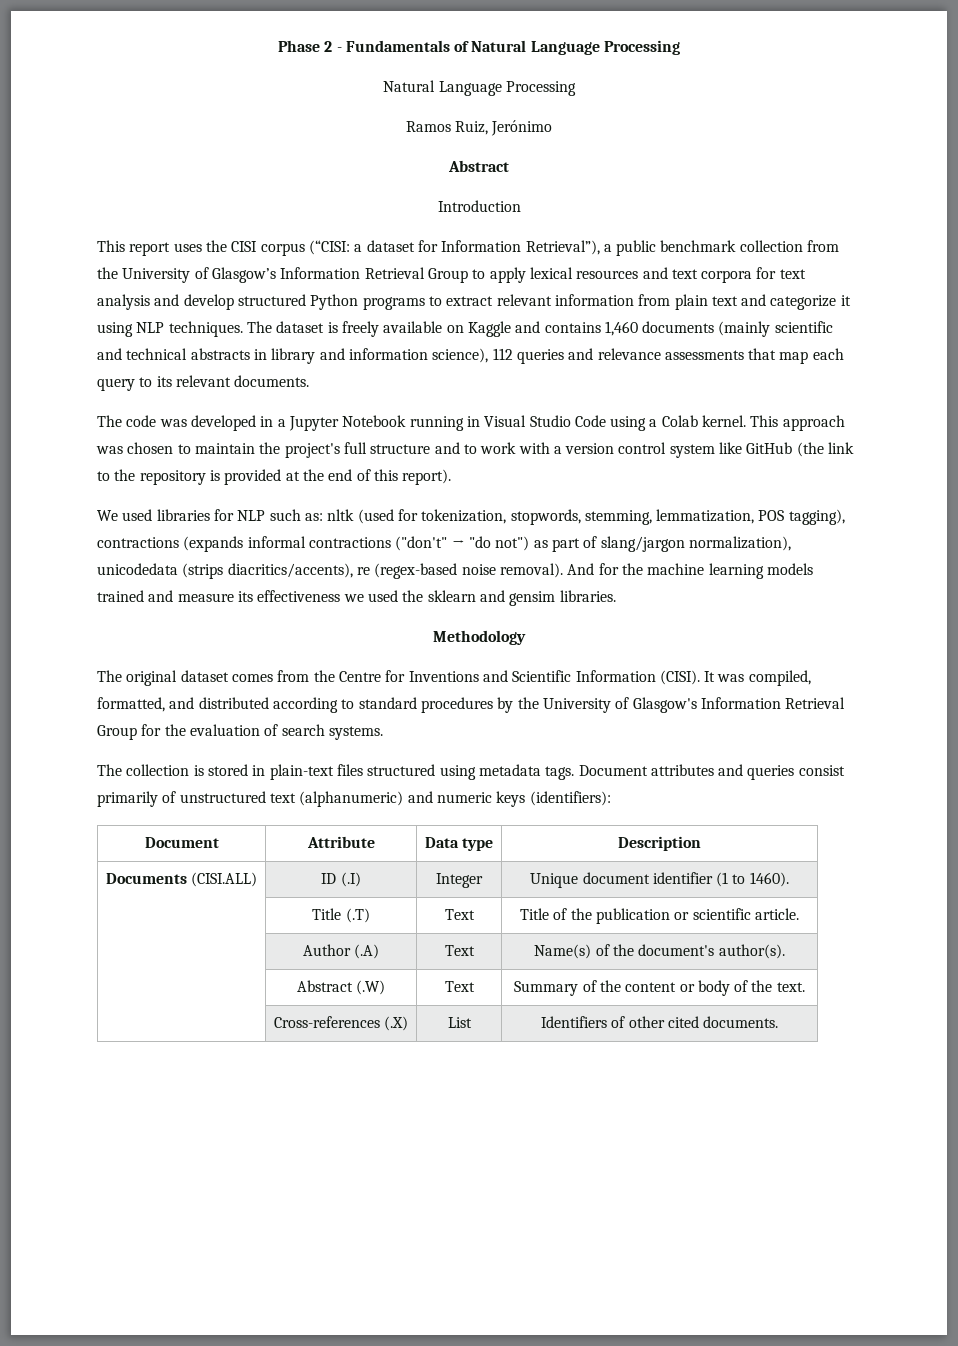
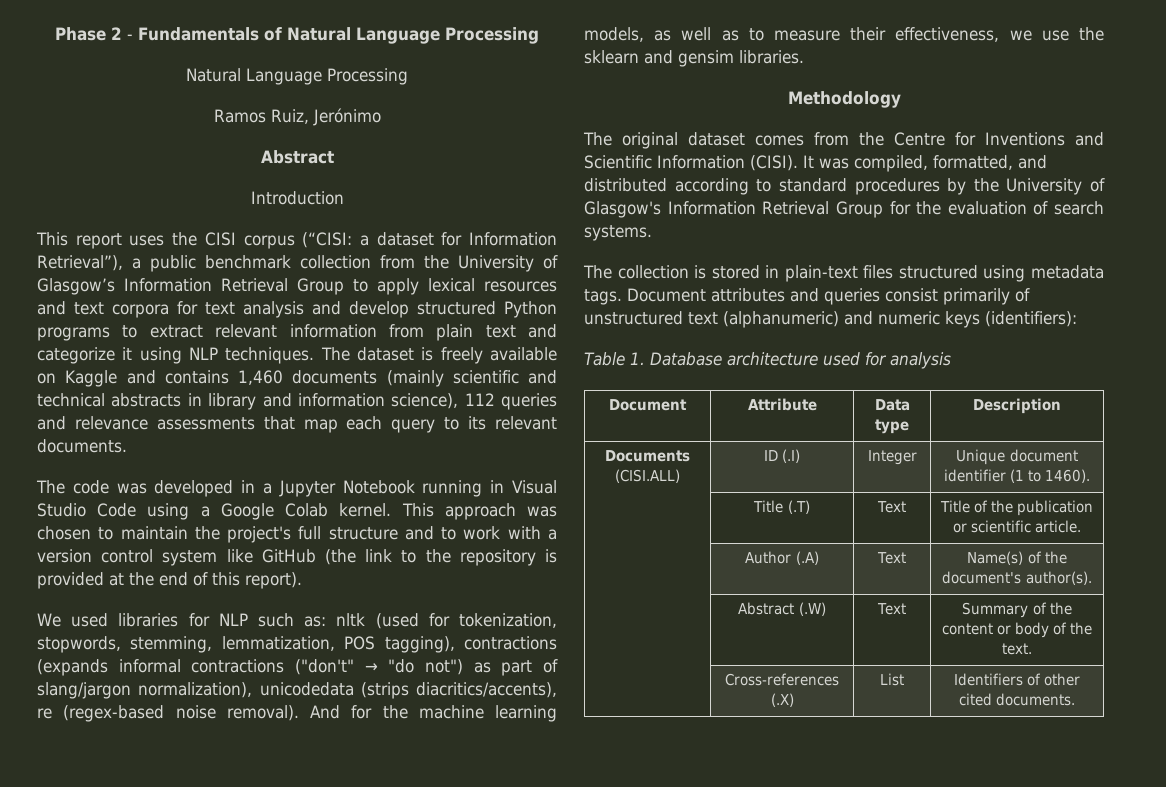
- The code was developed in a Jupyter Notebook running in Visual Studio Code using a Colab kernel.
+ The code was developed in a Jupyter Notebook running in Visual Studio Code using a Google Colab kernel.
- And for the machine learning models trained and measure its effectiveness we used the sklearn and gensim libraries.
+ And for the machine learning models, as well as to measure their effectiveness, we use the sklearn and gensim libraries.
+ Table 1. Database architecture used for analysis

